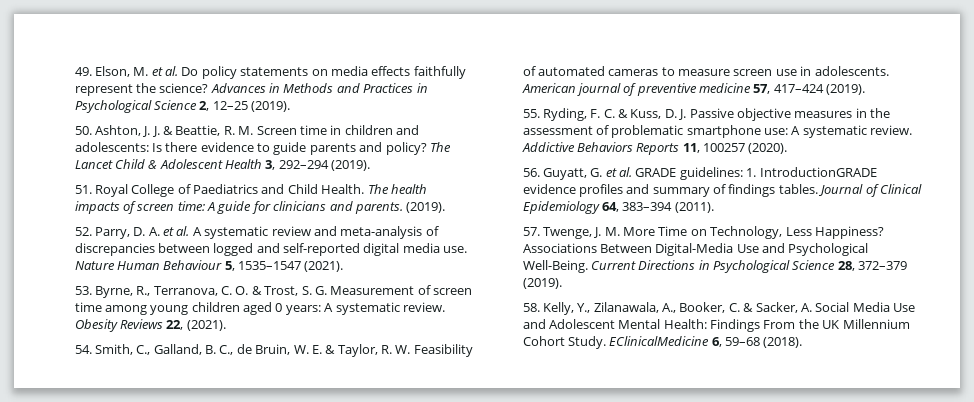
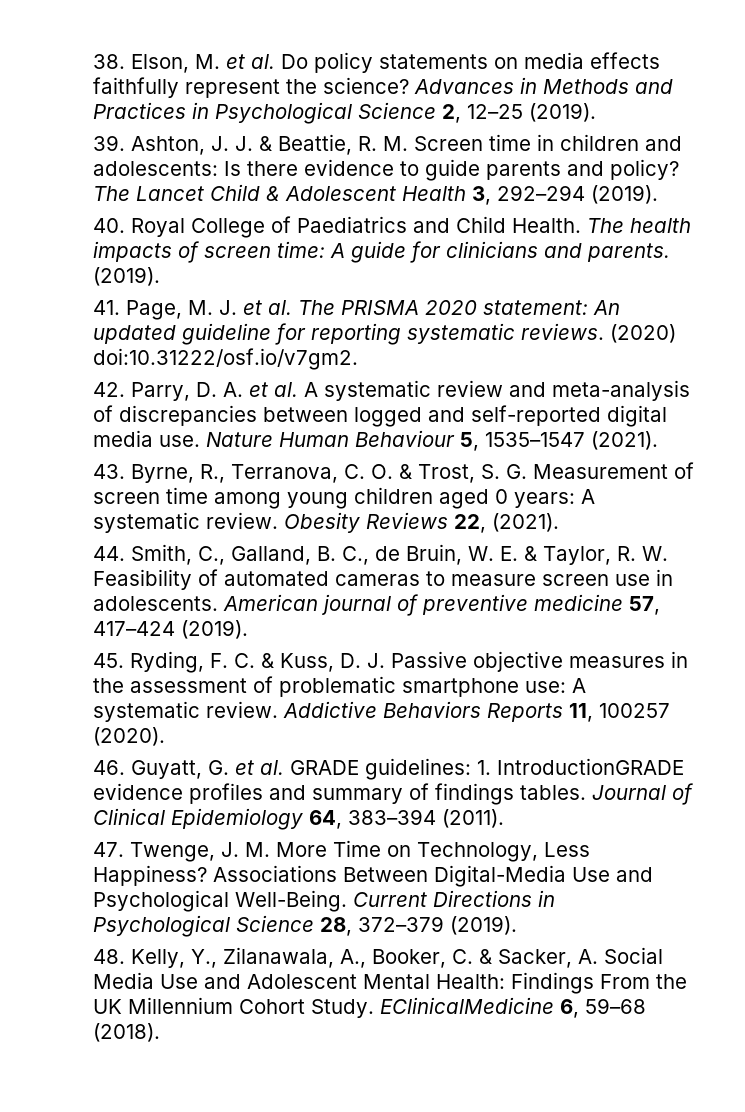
- 49. Elson, M. et al. Do policy statements on media effects faithfully represent the science?
+ 38. Elson, M. et al. Do policy statements on media effects faithfully represent the science?
- 50. Ashton, J. J. & Beattie, R. M. Screen time in children and adolescents: Is there evidence to guide parents and policy?
+ 39. Ashton, J. J. & Beattie, R. M. Screen time in children and adolescents: Is there evidence to guide parents and policy?
- 51. Royal College of Paediatrics and Child Health.
+ 40. Royal College of Paediatrics and Child Health.
- 52. Parry, D. A. et al. A systematic review and meta-analysis of discrepancies between logged and self-reported digital media use.
+ 41. Page, M. J. et al. The PRISMA 2020 statement: An updated guideline for reporting systematic reviews. (2020) doi:10.31222/osf.io/v7gm2.
+ 42. Parry, D. A. et al. A systematic review and meta-analysis of discrepancies between logged and self-reported digital media use.
- 53. Byrne, R., Terranova, C. O. & Trost, S. G. Measurement of screen time among young children aged 0 years: A systematic review.
+ 43. Byrne, R., Terranova, C. O. & Trost, S. G. Measurement of screen time among young children aged 0 years: A systematic review.
- 54. Smith, C., Galland, B. C., de Bruin, W. E. & Taylor, R. W. Feasibility of automated cameras to measure screen use in adolescents.
+ 44. Smith, C., Galland, B. C., de Bruin, W. E. & Taylor, R. W. Feasibility of automated cameras to measure screen use in adolescents.
- 55. Ryding, F. C. & Kuss, D. J. Passive objective measures in the assessment of problematic smartphone use: A systematic review.
+ 45. Ryding, F. C. & Kuss, D. J. Passive objective measures in the assessment of problematic smartphone use: A systematic review.
- 56. Guyatt, G. et al. GRADE guidelines: 1. IntroductionGRADE evidence profiles and summary of findings tables.
+ 46. Guyatt, G. et al. GRADE guidelines: 1. IntroductionGRADE evidence profiles and summary of findings tables.
- 57. Twenge, J. M. More Time on Technology, Less Happiness?
+ 47. Twenge, J. M. More Time on Technology, Less Happiness?
- 58. Kelly, Y., Zilanawala, A., Booker, C. & Sacker, A. Social Media Use and Adolescent Mental Health: Findings From the UK Millennium Cohort Study.
+ 48. Kelly, Y., Zilanawala, A., Booker, C. & Sacker, A. Social Media Use and Adolescent Mental Health: Findings From the UK Millennium Cohort Study.

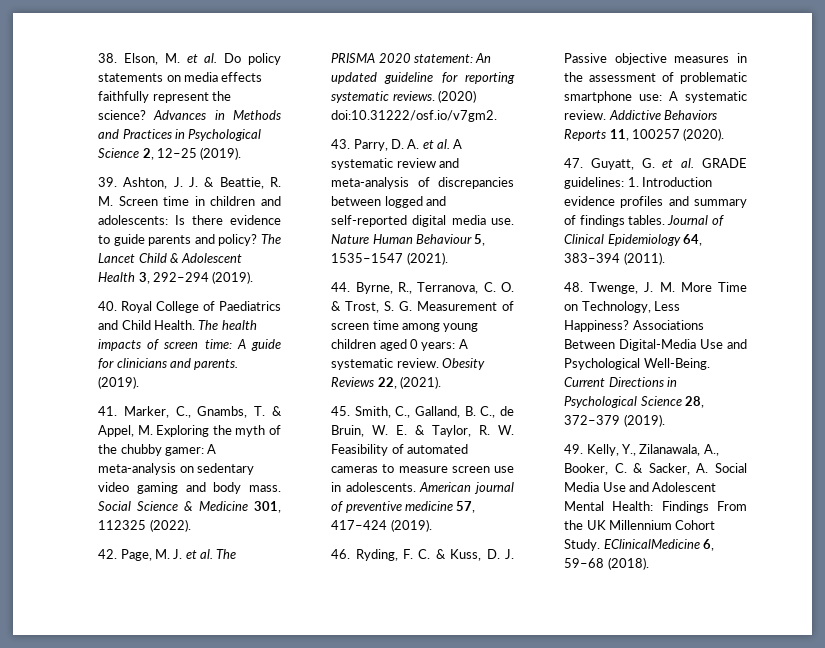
- 41. Page, M. J. et al. The PRISMA 2020 statement: An updated guideline for reporting systematic reviews.
+ 41. Marker, C., Gnambs, T. & Appel, M. Exploring the myth of the chubby gamer: A meta-analysis on sedentary video gaming and body mass. Social Science & Medicine 301, 112325 (2022).
+ 42. Page, M. J. et al. The PRISMA 2020 statement: An updated guideline for reporting systematic reviews.
- 42. Parry, D. A. et al. A systematic review and meta-analysis of discrepancies between logged and self-reported digital media use.
+ 43. Parry, D. A. et al. A systematic review and meta-analysis of discrepancies between logged and self-reported digital media use.
- 43. Byrne, R., Terranova, C. O. & Trost, S. G. Measurement of screen time among young children aged 0 years: A systematic review.
+ 44. Byrne, R., Terranova, C. O. & Trost, S. G. Measurement of screen time among young children aged 0 years: A systematic review.
- 44. Smith, C., Galland, B. C., de Bruin, W. E. & Taylor, R. W. Feasibility of automated cameras to measure screen use in adolescents.
+ 45. Smith, C., Galland, B. C., de Bruin, W. E. & Taylor, R. W. Feasibility of automated cameras to measure screen use in adolescents.
- 45. Ryding, F. C. & Kuss, D. J. Passive objective measures in the assessment of problematic smartphone use: A systematic review.
+ 46. Ryding, F. C. & Kuss, D. J. Passive objective measures in the assessment of problematic smartphone use: A systematic review.
- 46. Guyatt, G. et al. GRADE guidelines: 1. IntroductionGRADE evidence profiles and summary of findings tables.
+ 47. Guyatt, G. et al. GRADE guidelines: 1. Introduction evidence profiles and summary of findings tables.
- 47. Twenge, J. M. More Time on Technology, Less Happiness?
+ 48. Twenge, J. M. More Time on Technology, Less Happiness?
- 48. Kelly, Y., Zilanawala, A., Booker, C. & Sacker, A. Social Media Use and Adolescent Mental Health: Findings From the UK Millennium Cohort Study.
+ 49. Kelly, Y., Zilanawala, A., Booker, C. & Sacker, A. Social Media Use and Adolescent Mental Health: Findings From the UK Millennium Cohort Study.

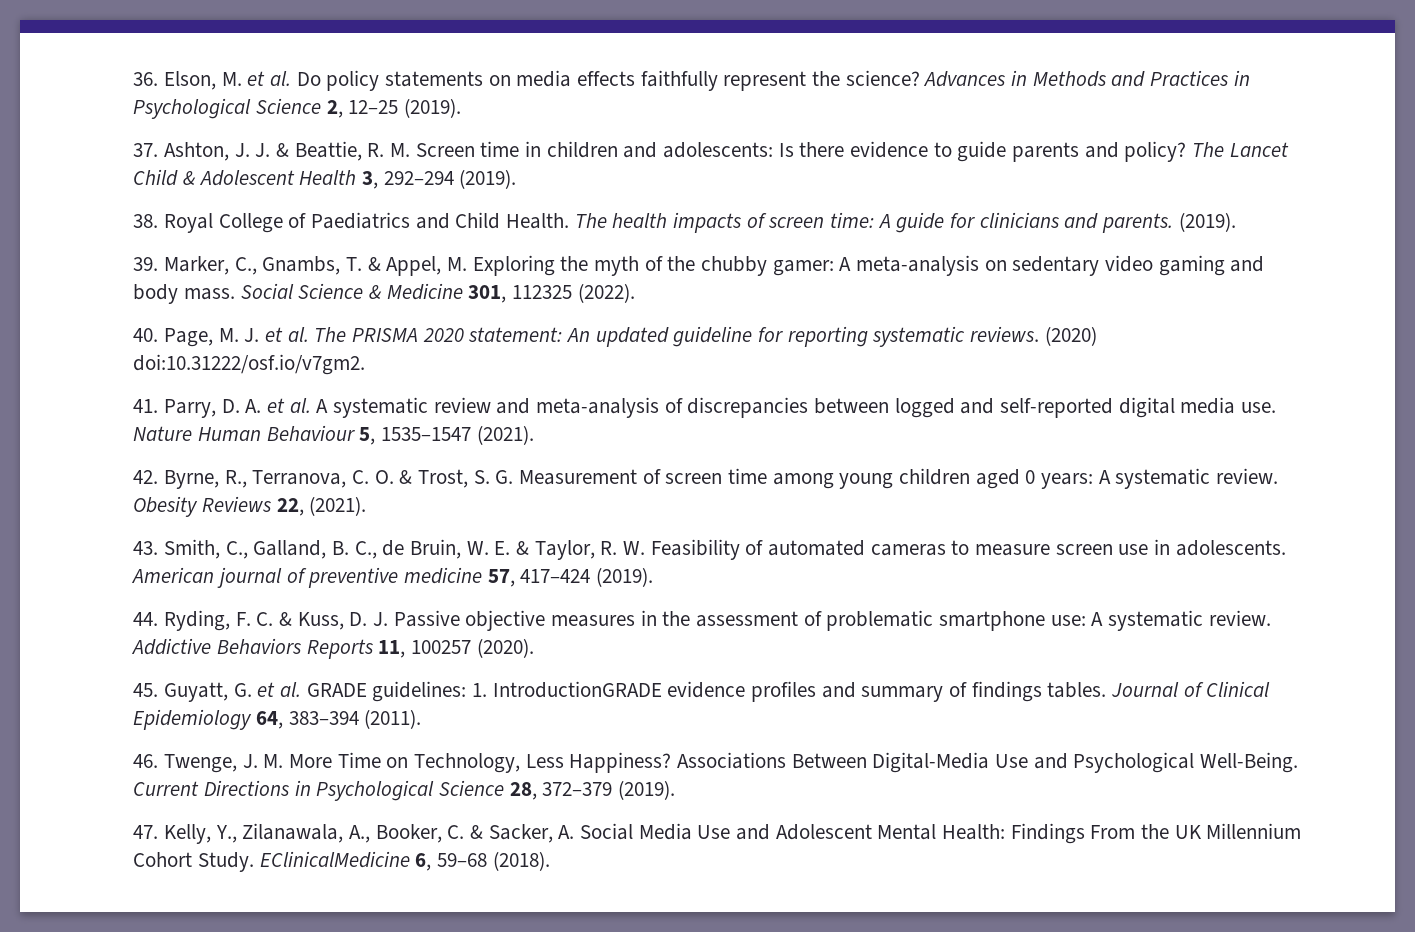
- 38. Elson, M. et al. Do policy statements on media effects faithfully represent the science?
+ 36. Elson, M. et al. Do policy statements on media effects faithfully represent the science?
- 39. Ashton, J. J. & Beattie, R. M. Screen time in children and adolescents: Is there evidence to guide parents and policy?
+ 37. Ashton, J. J. & Beattie, R. M. Screen time in children and adolescents: Is there evidence to guide parents and policy?
- 40. Royal College of Paediatrics and Child Health.
+ 38. Royal College of Paediatrics and Child Health.
- 41. Marker, C., Gnambs, T. & Appel, M. Exploring the myth of the chubby gamer: A meta-analysis on sedentary video gaming and body mass.
+ 39. Marker, C., Gnambs, T. & Appel, M. Exploring the myth of the chubby gamer: A meta-analysis on sedentary video gaming and body mass.
- 42. Page, M. J. et al. The PRISMA 2020 statement: An updated guideline for reporting systematic reviews.
+ 40. Page, M. J. et al. The PRISMA 2020 statement: An updated guideline for reporting systematic reviews.
- 43. Parry, D. A. et al. A systematic review and meta-analysis of discrepancies between logged and self-reported digital media use.
+ 41. Parry, D. A. et al. A systematic review and meta-analysis of discrepancies between logged and self-reported digital media use.
- 44. Byrne, R., Terranova, C. O. & Trost, S. G. Measurement of screen time among young children aged 0 years: A systematic review.
+ 42. Byrne, R., Terranova, C. O. & Trost, S. G. Measurement of screen time among young children aged 0 years: A systematic review.
- 45. Smith, C., Galland, B. C., de Bruin, W. E. & Taylor, R. W. Feasibility of automated cameras to measure screen use in adolescents.
+ 43. Smith, C., Galland, B. C., de Bruin, W. E. & Taylor, R. W. Feasibility of automated cameras to measure screen use in adolescents.
- 46. Ryding, F. C. & Kuss, D. J. Passive objective measures in the assessment of problematic smartphone use: A systematic review.
+ 44. Ryding, F. C. & Kuss, D. J. Passive objective measures in the assessment of problematic smartphone use: A systematic review.
- 47. Guyatt, G. et al. GRADE guidelines: 1. Introduction evidence profiles and summary of findings tables.
+ 45. Guyatt, G. et al. GRADE guidelines: 1. IntroductionGRADE evidence profiles and summary of findings tables.
- 48. Twenge, J. M. More Time on Technology, Less Happiness?
+ 46. Twenge, J. M. More Time on Technology, Less Happiness?
- 49. Kelly, Y., Zilanawala, A., Booker, C. & Sacker, A. Social Media Use and Adolescent Mental Health: Findings From the UK Millennium Cohort Study.
+ 47. Kelly, Y., Zilanawala, A., Booker, C. & Sacker, A. Social Media Use and Adolescent Mental Health: Findings From the UK Millennium Cohort Study.

